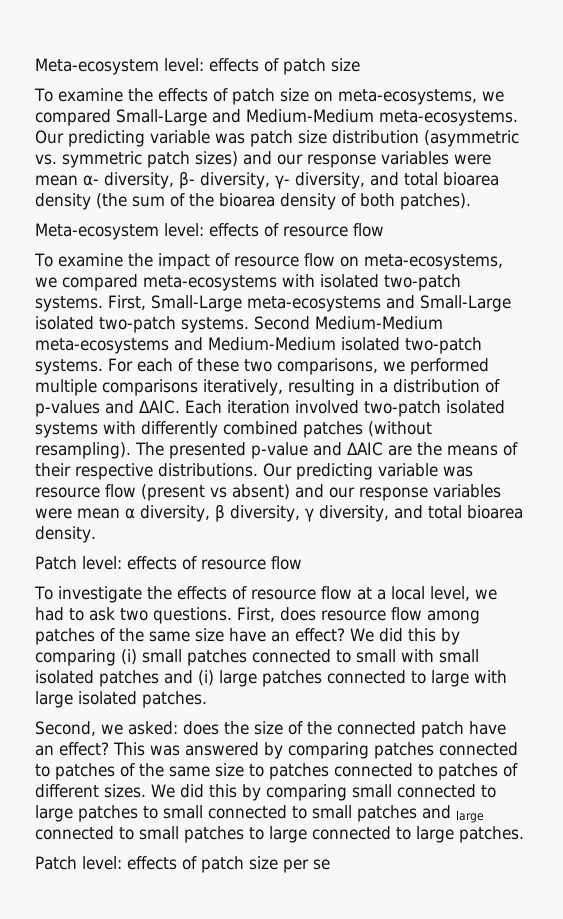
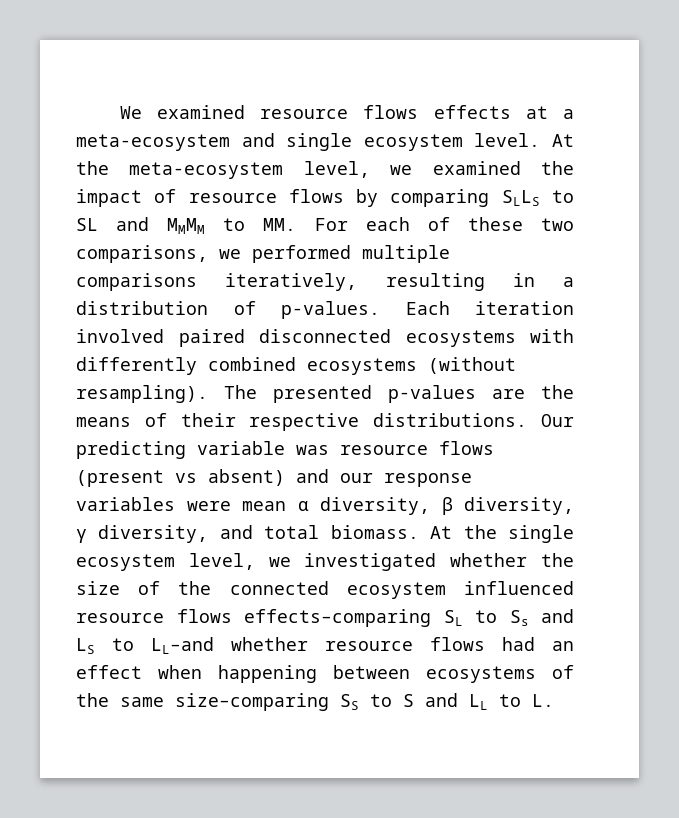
- Meta-ecosystem level: effects of patch size
- To examine the effects of patch size on meta-ecosystems, we compared Small-Large and Medium-Medium meta-ecosystems. Our predicting variable was patch size distribution (asymmetric vs. symmetric patch sizes) and our response variables were mean α- diversity, β- diversity, γ- diversity, and total bioarea density (the sum of the bioarea density of both patches).
- Meta-ecosystem level: effects of resource flow
- To examine the impact of resource flow on meta-ecosystems, we compared meta-ecosystems with isolated two-patch systems. First, Small-Large meta-ecosystems and Small-Large isolated two-patch systems. Second Medium-Medium meta-ecosystems and Medium-Medium isolated two-patch systems. For each of these two comparisons, we performed multiple comparisons iteratively, resulting in a distribution of p-values and ΔAIC. Each iteration involved two-patch isolated systems with differently combined patches (without resampling).
+ We examined resource flows effects at a meta-ecosystem and single ecosystem level. At the meta-ecosystem level, we examined the impact of resource flows by comparing SLLS to SL and MMMM to MM. For each of these two comparisons, we performed multiple comparisons iteratively, resulting in a distribution of p-values. Each iteration involved paired disconnected ecosystems with differently combined ecosystems (without resampling).
- The presented p-value and ΔAIC are the means of their respective distributions.
+ The presented p-values are the means of their respective distributions.
- Our predicting variable was resource flow (present vs absent) and our response variables were mean α diversity, β diversity, γ diversity, and total bioarea density.
- Patch level: effects of resource flow
- To investigate the effects of resource flow at a local level, we had to ask two questions. First, does resource flow among patches of the same size have an effect? We did this by comparing (i) small patches connected to small with small isolated patches and (i) large patches connected to large with large isolated patches.
- Second, we asked: does the size of the connected patch have an effect? This was answered by comparing patches connected to patches of the same size to patches connected to patches of different sizes. We did this by comparing small connected to large patches to small connected to small patches and large connected to small patches to large connected to large patches.
- Patch level: effects of patch size per se
+ Our predicting variable was resource flows (present vs absent) and our response variables were mean α diversity, β diversity, γ diversity, and total biomass. At the single ecosystem level, we investigated whether the size of the connected ecosystem influenced resource flows effects–comparing SL to Ss and LS to LL–and whether resource flows had an effect when happening between ecosystems of the same size–comparing SS to S and LL to L.

